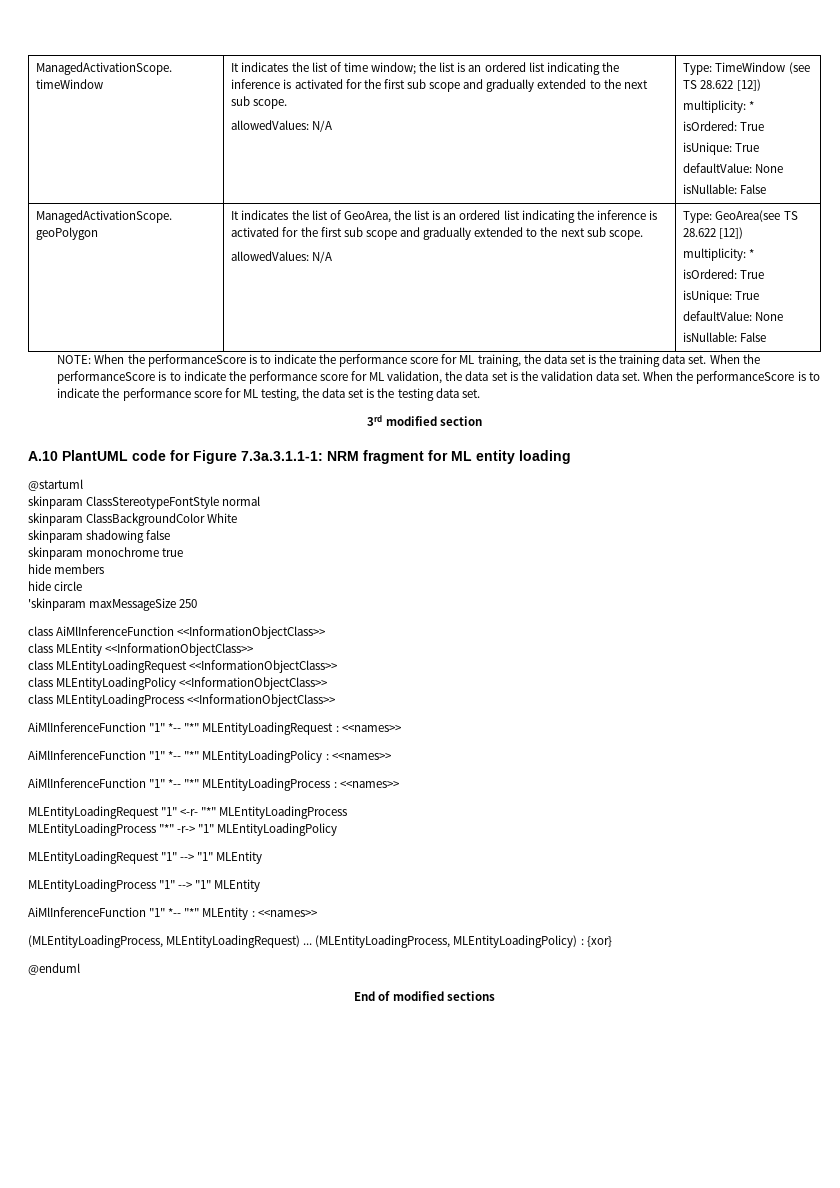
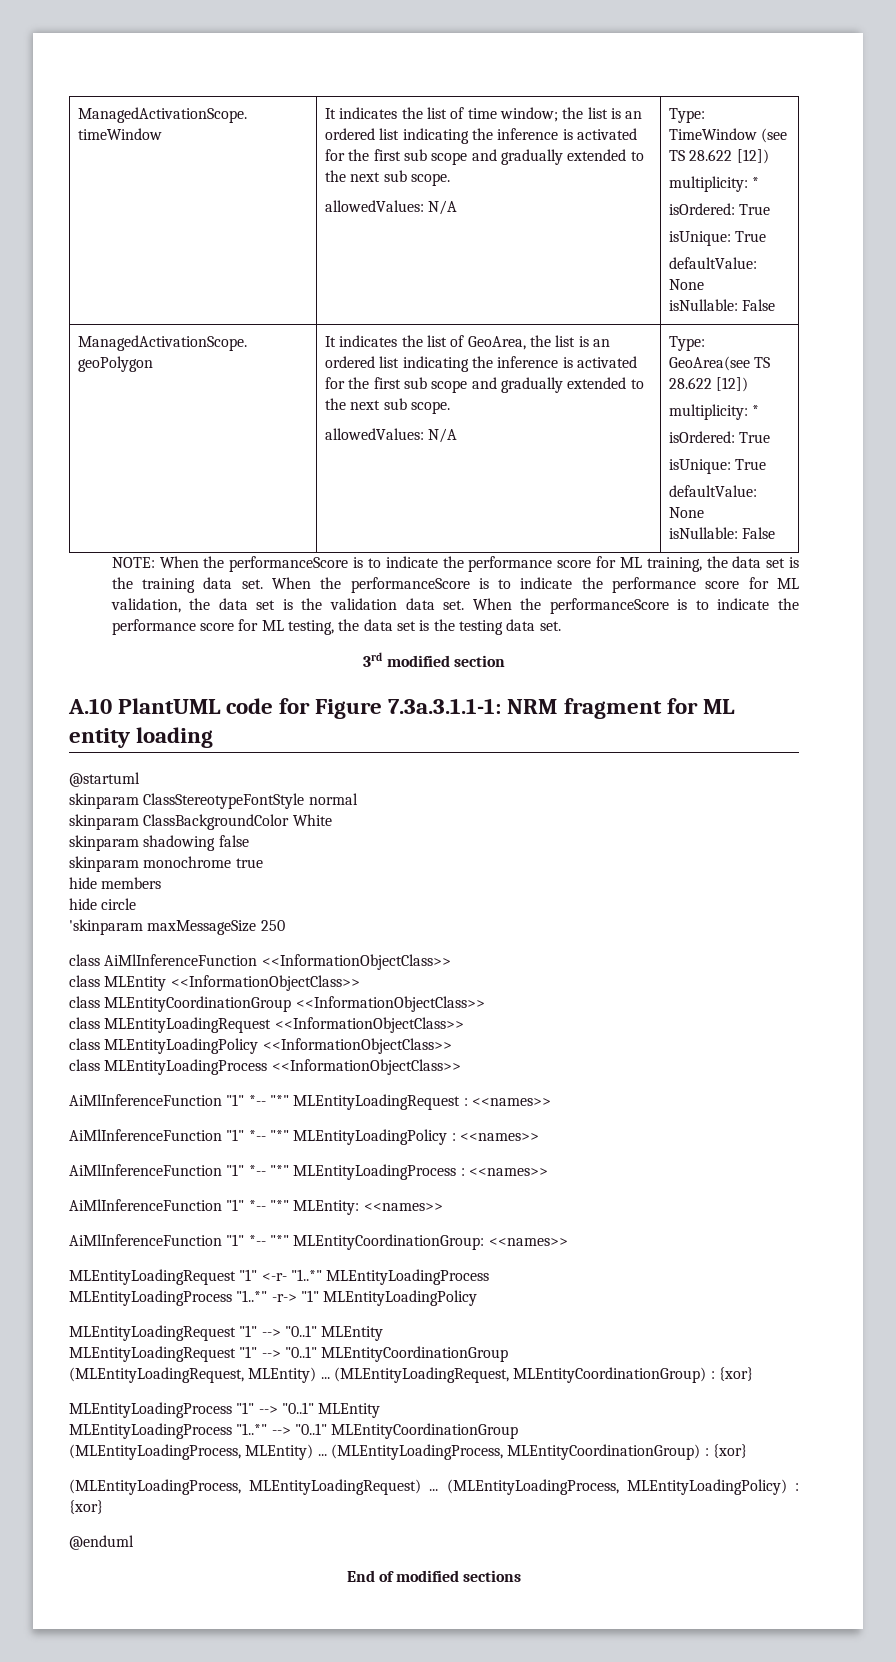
+ class MLEntityCoordinationGroup <<InformationObjectClass>>
+ AiMlInferenceFunction "1" *-- "*" MLEntity: <<names>>
+ AiMlInferenceFunction "1" *-- "*" MLEntityCoordinationGroup: <<names>>
- MLEntityLoadingRequest "1" <-r- "*" MLEntityLoadingProcess
+ MLEntityLoadingRequest "1" <-r- "1..*" MLEntityLoadingProcess
- MLEntityLoadingProcess "*" -r-> "1" MLEntityLoadingPolicy
+ MLEntityLoadingProcess "1..*" -r-> "1" MLEntityLoadingPolicy
- MLEntityLoadingRequest "1" --> "1" MLEntity
+ MLEntityLoadingRequest "1" --> "0..1" MLEntity
+ MLEntityLoadingRequest "1" --> "0..1" MLEntityCoordinationGroup
+ (MLEntityLoadingRequest, MLEntity) ... (MLEntityLoadingRequest, MLEntityCoordinationGroup) : {xor}
- MLEntityLoadingProcess "1" --> "1" MLEntity
- AiMlInferenceFunction "1" *-- "*" MLEntity : <<names>>
+ MLEntityLoadingProcess "1" --> "0..1" MLEntity
+ MLEntityLoadingProcess "1..*" --> "0..1" MLEntityCoordinationGroup
+ (MLEntityLoadingProcess, MLEntity) ... (MLEntityLoadingProcess, MLEntityCoordinationGroup) : {xor}

